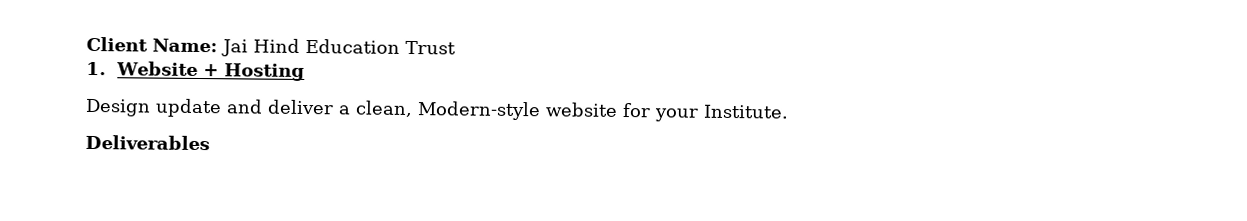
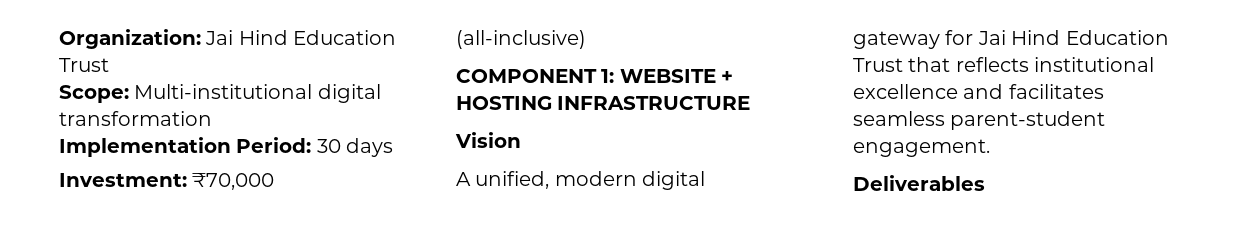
- Client Name: Jai Hind Education Trust
+ Organization: Jai Hind Education Trust
- 1. Website + Hosting
- Design update and deliver a clean, Modern-style website for your Institute.
+ Scope: Multi-institutional digital transformation
+ Implementation Period: 30 days
+ Investment: ₹70,000 (all-inclusive)
+ COMPONENT 1: WEBSITE + HOSTING INFRASTRUCTURE
+ Vision
+ A unified, modern digital gateway for Jai Hind Education Trust that reflects institutional excellence and facilitates seamless parent-student engagement.

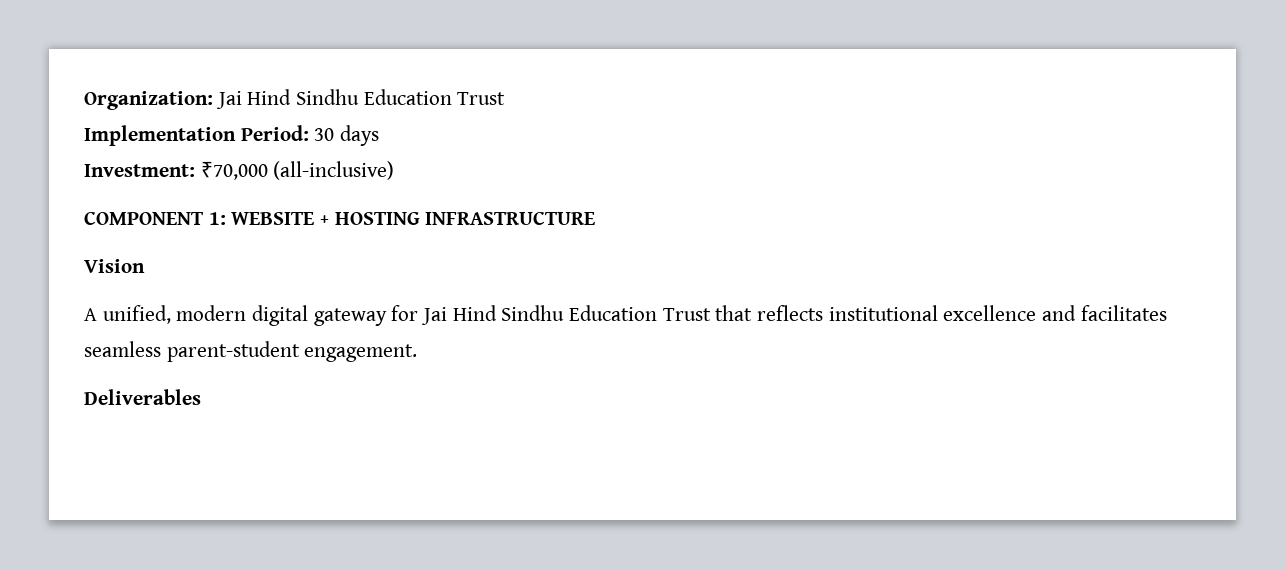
- Organization: Jai Hind Education Trust
- Scope: Multi-institutional digital transformation
+ Organization: Jai Hind Sindhu Education Trust
- A unified, modern digital gateway for Jai Hind Education Trust that reflects institutional excellence and facilitates seamless parent-student engagement.
+ A unified, modern digital gateway for Jai Hind Sindhu Education Trust that reflects institutional excellence and facilitates seamless parent-student engagement.

